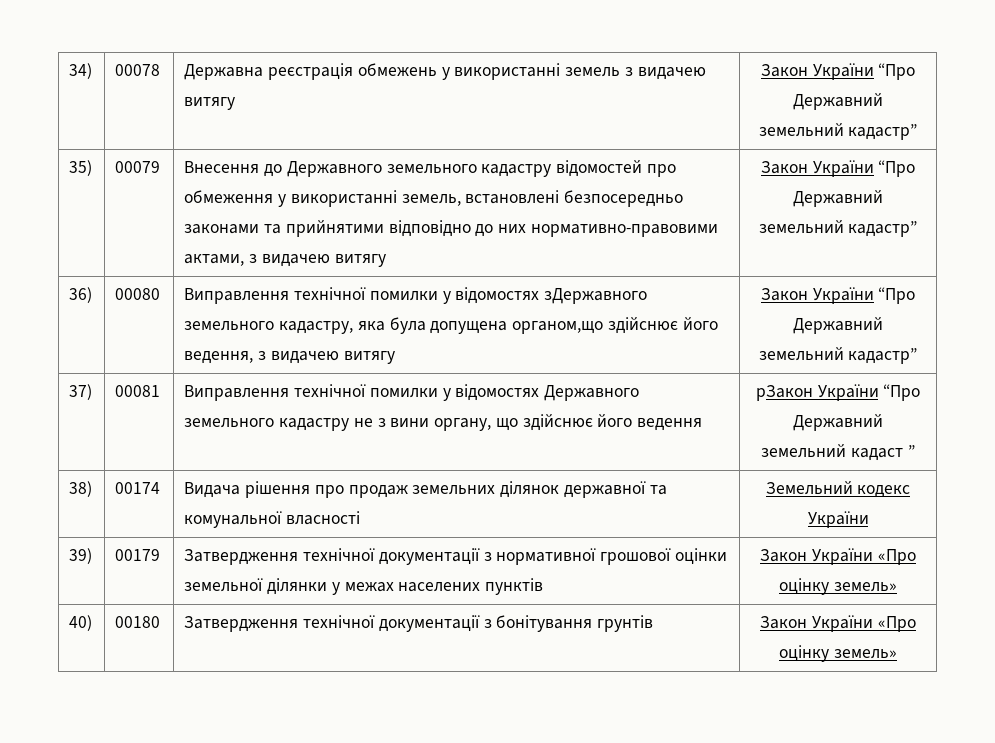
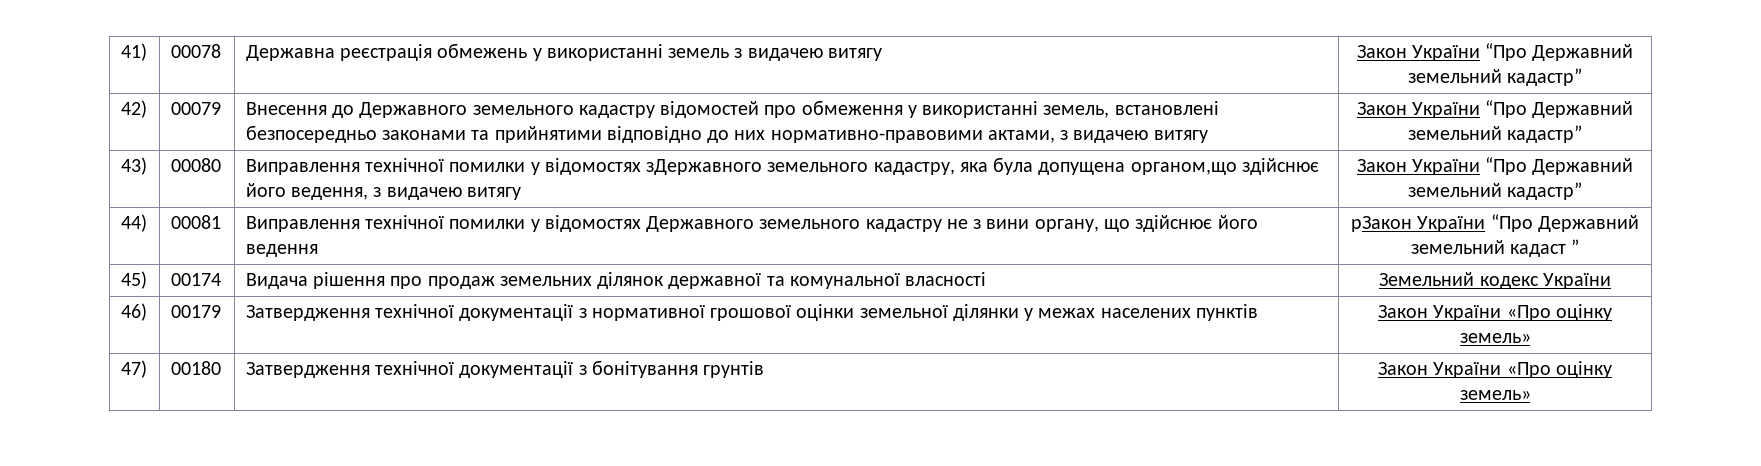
- 34) | 00078 | Державна реєстрація обмежень у використанні земель з видачею витягу | Закон України “Про Державний земельний кадастр”
+ 41) | 00078 | Державна реєстрація обмежень у використанні земель з видачею витягу | Закон України “Про Державний земельний кадастр”
- 35) | 00079 | Внесення до Державного земельного кадастру відомостей про обмеження у використанні земель, встановлені безпосередньо законами та прийнятими відповідно до них нормативно-правовими актами, з видачею витягу | Закон України “Про Державний земельний кадастр”
+ 42) | 00079 | Внесення до Державного земельного кадастру відомостей про обмеження у використанні земель, встановлені безпосередньо законами та прийнятими відповідно до них нормативно-правовими актами, з видачею витягу | Закон України “Про Державний земельний кадастр”
- 36) | 00080 | Виправлення технічної помилки у відомостях зДержавного земельного кадастру, яка була допущена органом,що здійснює його ведення, з видачею витягу | Закон України “Про Державний земельний кадастр”
+ 43) | 00080 | Виправлення технічної помилки у відомостях зДержавного земельного кадастру, яка була допущена органом,що здійснює його ведення, з видачею витягу | Закон України “Про Державний земельний кадастр”
- 37) | 00081 | Виправлення технічної помилки у відомостях Державного земельного кадастру не з вини органу, що здійснює його ведення | рЗакон України “Про Державний земельний кадаст ”
+ 44) | 00081 | Виправлення технічної помилки у відомостях Державного земельного кадастру не з вини органу, що здійснює його ведення | рЗакон України “Про Державний земельний кадаст ”
- 38) | 00174 | Видача рішення про продаж земельних ділянок державної та комунальної власності | Земельний кодекс України
+ 45) | 00174 | Видача рішення про продаж земельних ділянок державної та комунальної власності | Земельний кодекс України
- 39) | 00179 | Затвердження технічної документації з нормативної грошової оцінки земельної ділянки у межах населених пунктів | Закон України «Про оцінку земель»
+ 46) | 00179 | Затвердження технічної документації з нормативної грошової оцінки земельної ділянки у межах населених пунктів | Закон України «Про оцінку земель»
- 40) | 00180 | Затвердження технічної документації з бонітування грунтів | Закон України «Про оцінку земель»
+ 47) | 00180 | Затвердження технічної документації з бонітування грунтів | Закон України «Про оцінку земель»

